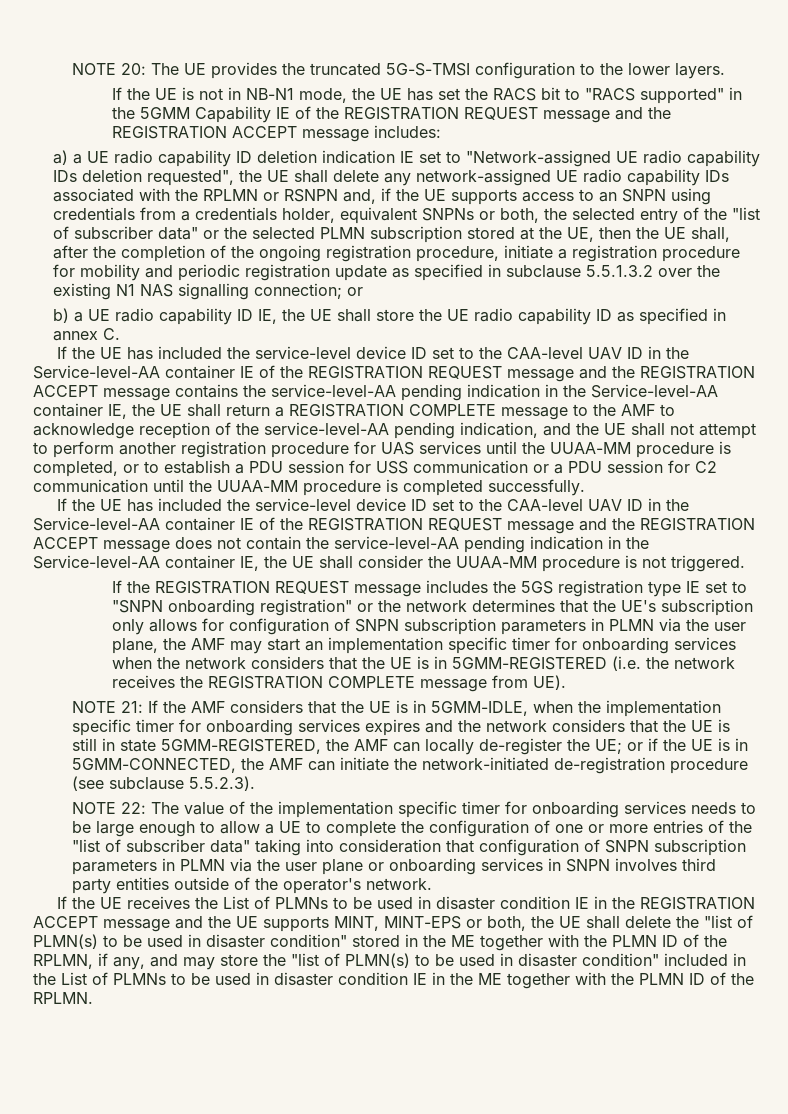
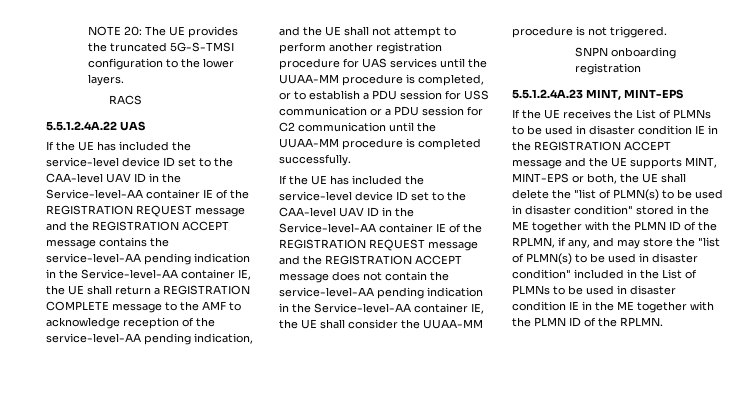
- If the UE is not in NB-N1 mode, the UE has set the RACS bit to "RACS supported" in the 5GMM Capability IE of the REGISTRATION REQUEST message and the REGISTRATION ACCEPT message includes:
- a) a UE radio capability ID deletion indication IE set to "Network-assigned UE radio capability IDs deletion requested", the UE shall delete any network-assigned UE radio capability IDs associated with the RPLMN or RSNPN and, if the UE supports access to an SNPN using credentials from a credentials holder, equivalent SNPNs or both, the selected entry of the "list of subscriber data" or the selected PLMN subscription stored at the UE, then the UE shall, after the completion of the ongoing registration procedure, initiate a registration procedure for mobility and periodic registration update as specified in subclause 5.5.1.3.2 over the existing N1 NAS signalling connection; or
- b) a UE radio capability ID IE, the UE shall store the UE radio capability ID as specified in annex C.
+ RACS
+ 5.5.1.2.4A.22 UAS
- If the REGISTRATION REQUEST message includes the 5GS registration type IE set to "SNPN onboarding registration" or the network determines that the UE's subscription only allows for configuration of SNPN subscription parameters in PLMN via the user plane, the AMF may start an implementation specific timer for onboarding services when the network considers that the UE is in 5GMM-REGISTERED (i.e. the network receives the REGISTRATION COMPLETE message from UE).
- NOTE 21: If the AMF considers that the UE is in 5GMM-IDLE, when the implementation specific timer for onboarding services expires and the network considers that the UE is still in state 5GMM-REGISTERED, the AMF can locally de-register the UE; or if the UE is in 5GMM-CONNECTED, the AMF can initiate the network-initiated de-registration procedure (see subclause 5.5.2.3).
- NOTE 22: The value of the implementation specific timer for onboarding services needs to be large enough to allow a UE to complete the configuration of one or more entries of the "list of subscriber data" taking into consideration that configuration of SNPN subscription parameters in PLMN via the user plane or onboarding services in SNPN involves third party entities outside of the operator's network.
+ SNPN onboarding registration
+ 5.5.1.2.4A.23 MINT, MINT-EPS

